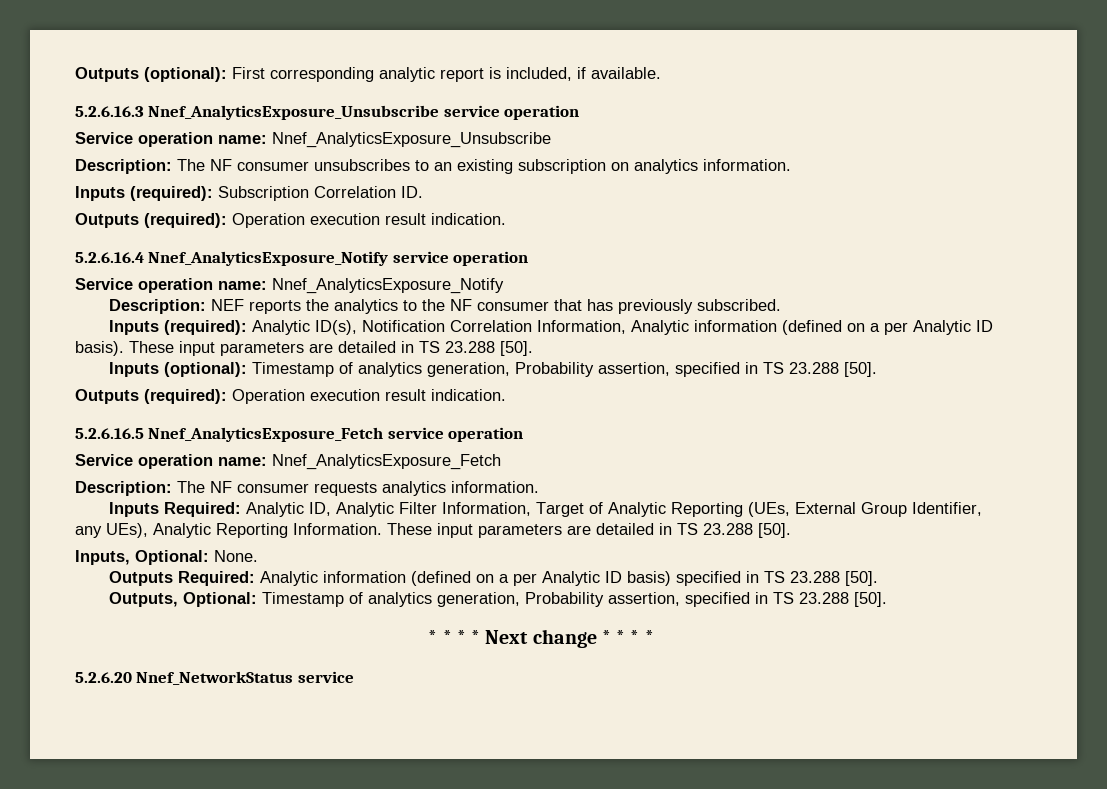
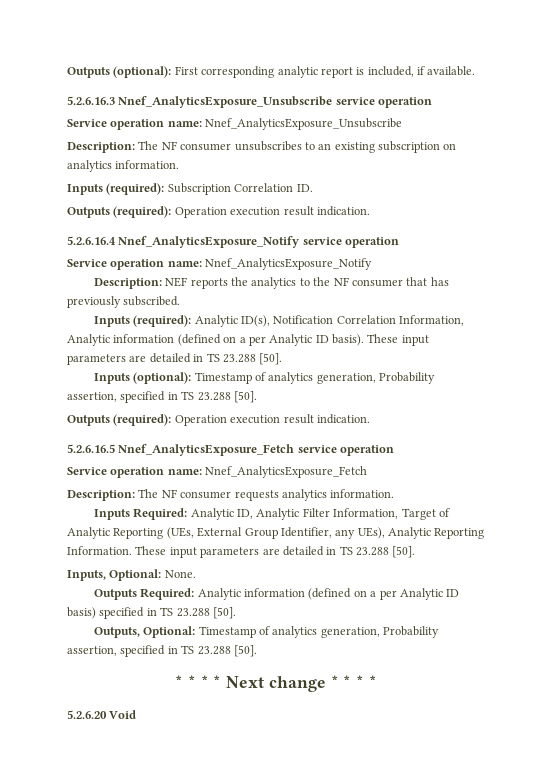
- 5.2.6.20 Nnef_NetworkStatus service
+ 5.2.6.20 Void

